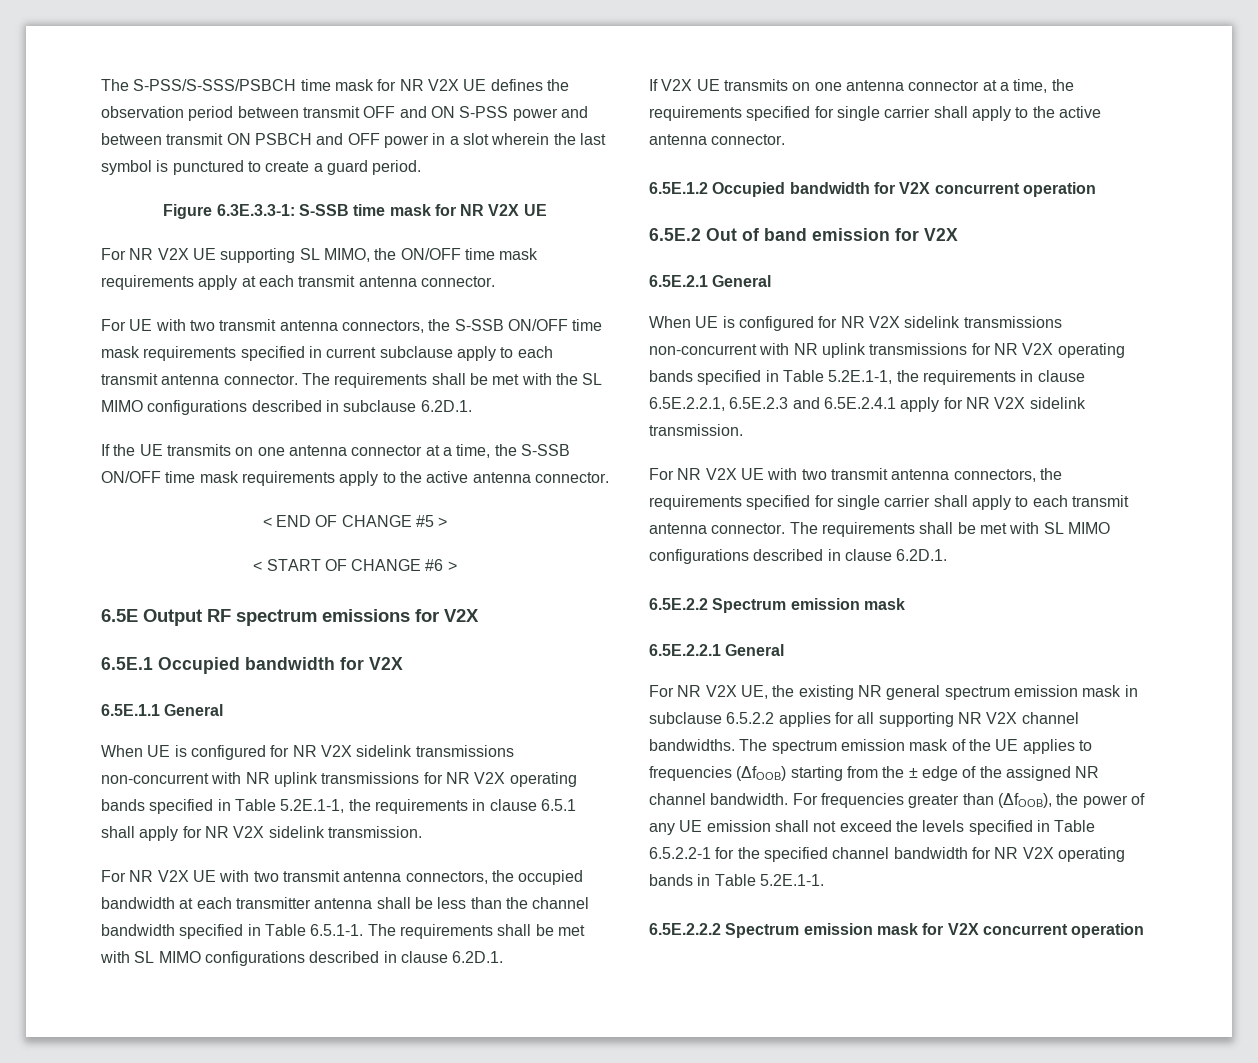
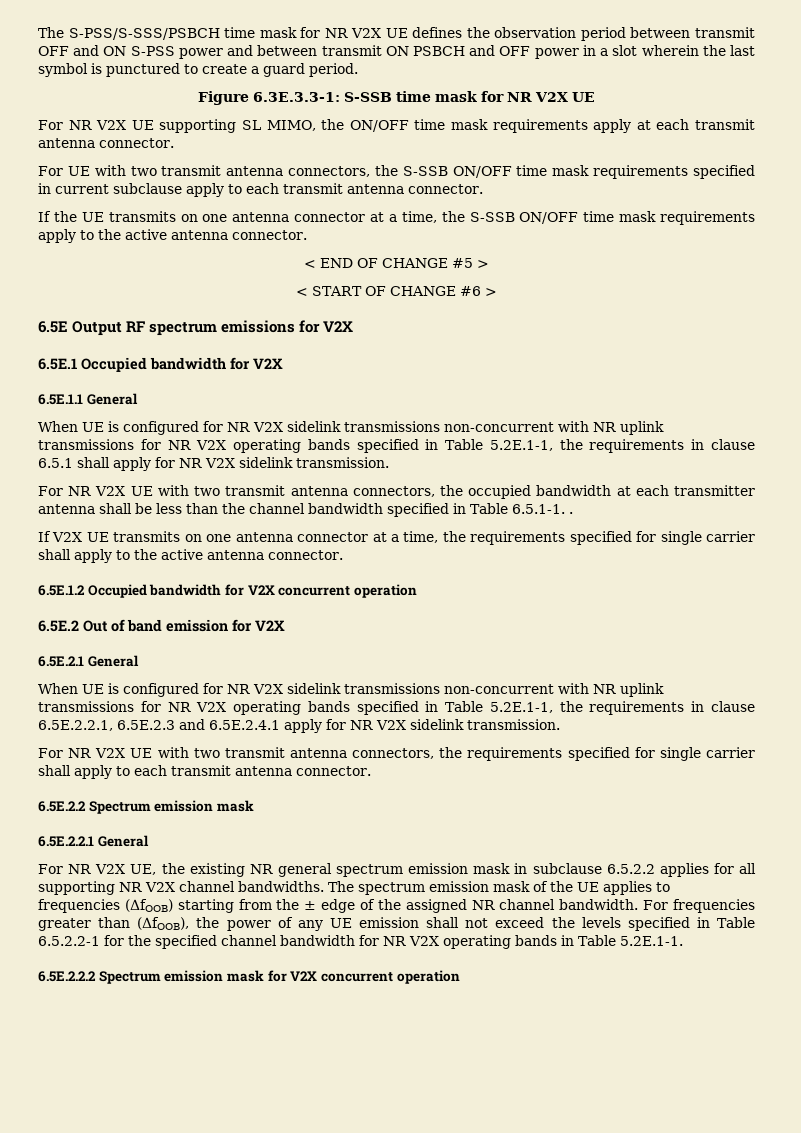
- The requirements shall be met with the SL MIMO configurations described in subclause 6.2D.1.
- For NR V2X UE with two transmit antenna connectors, the occupied bandwidth at each transmitter antenna shall be less than the channel bandwidth specified in Table 6.5.1-1. The requirements shall be met with SL MIMO configurations described in clause 6.2D.1.
+ For NR V2X UE with two transmit antenna connectors, the occupied bandwidth at each transmitter antenna shall be less than the channel bandwidth specified in Table 6.5.1-1. .
- For NR V2X UE with two transmit antenna connectors, the requirements specified for single carrier shall apply to each transmit antenna connector. The requirements shall be met with SL MIMO configurations described in clause 6.2D.1.
+ For NR V2X UE with two transmit antenna connectors, the requirements specified for single carrier shall apply to each transmit antenna connector.

